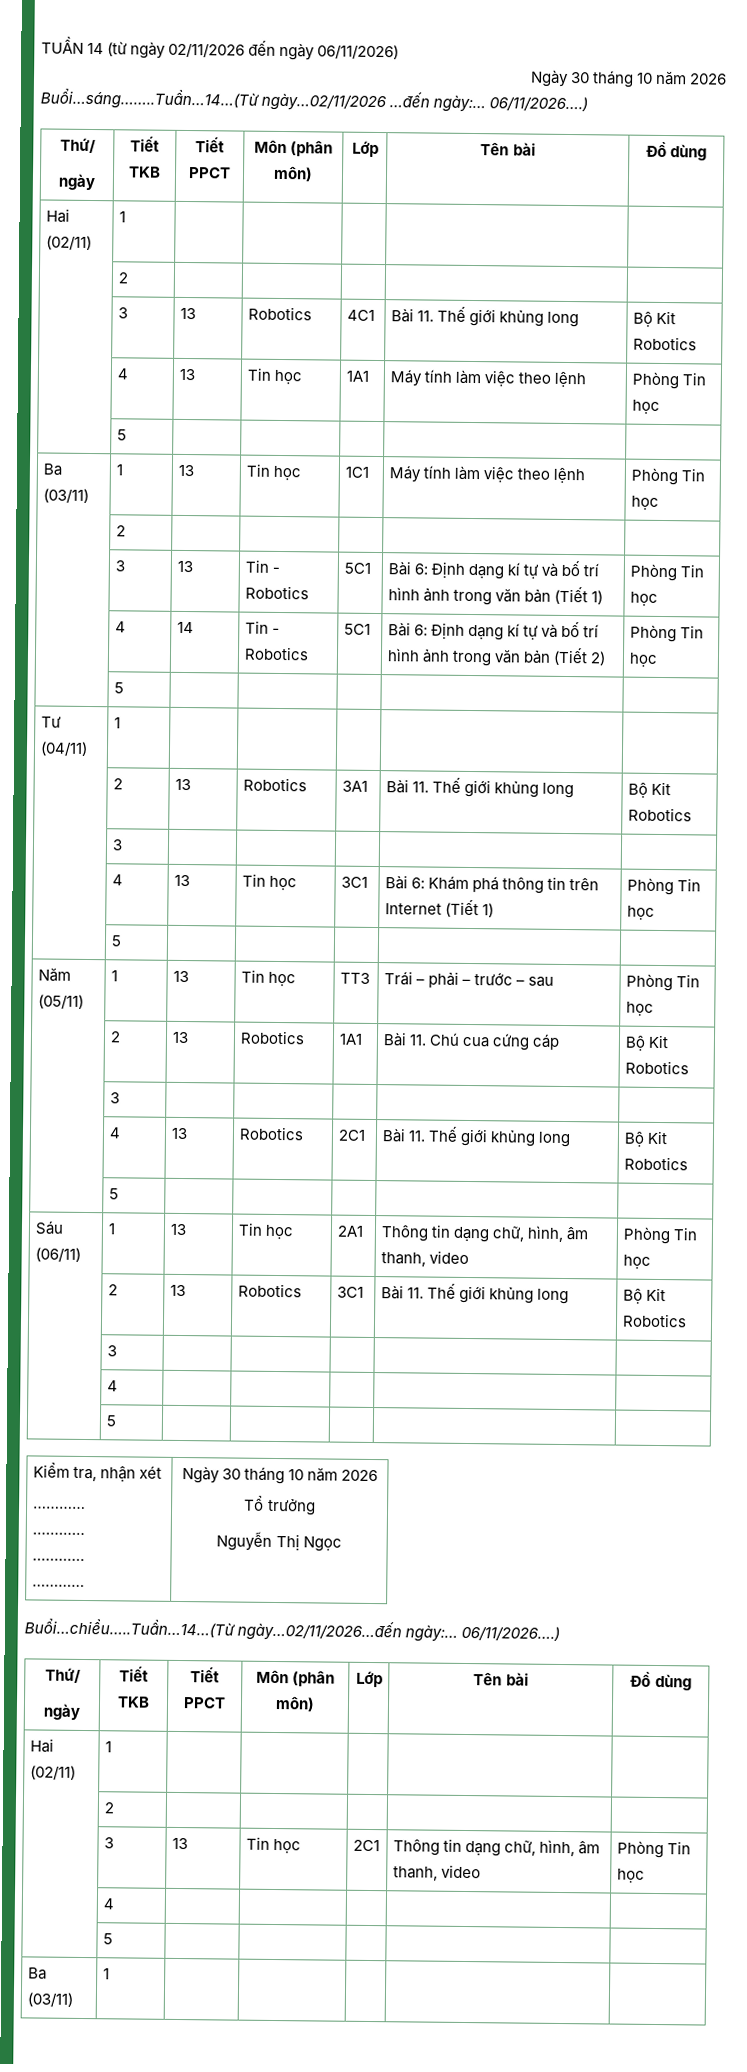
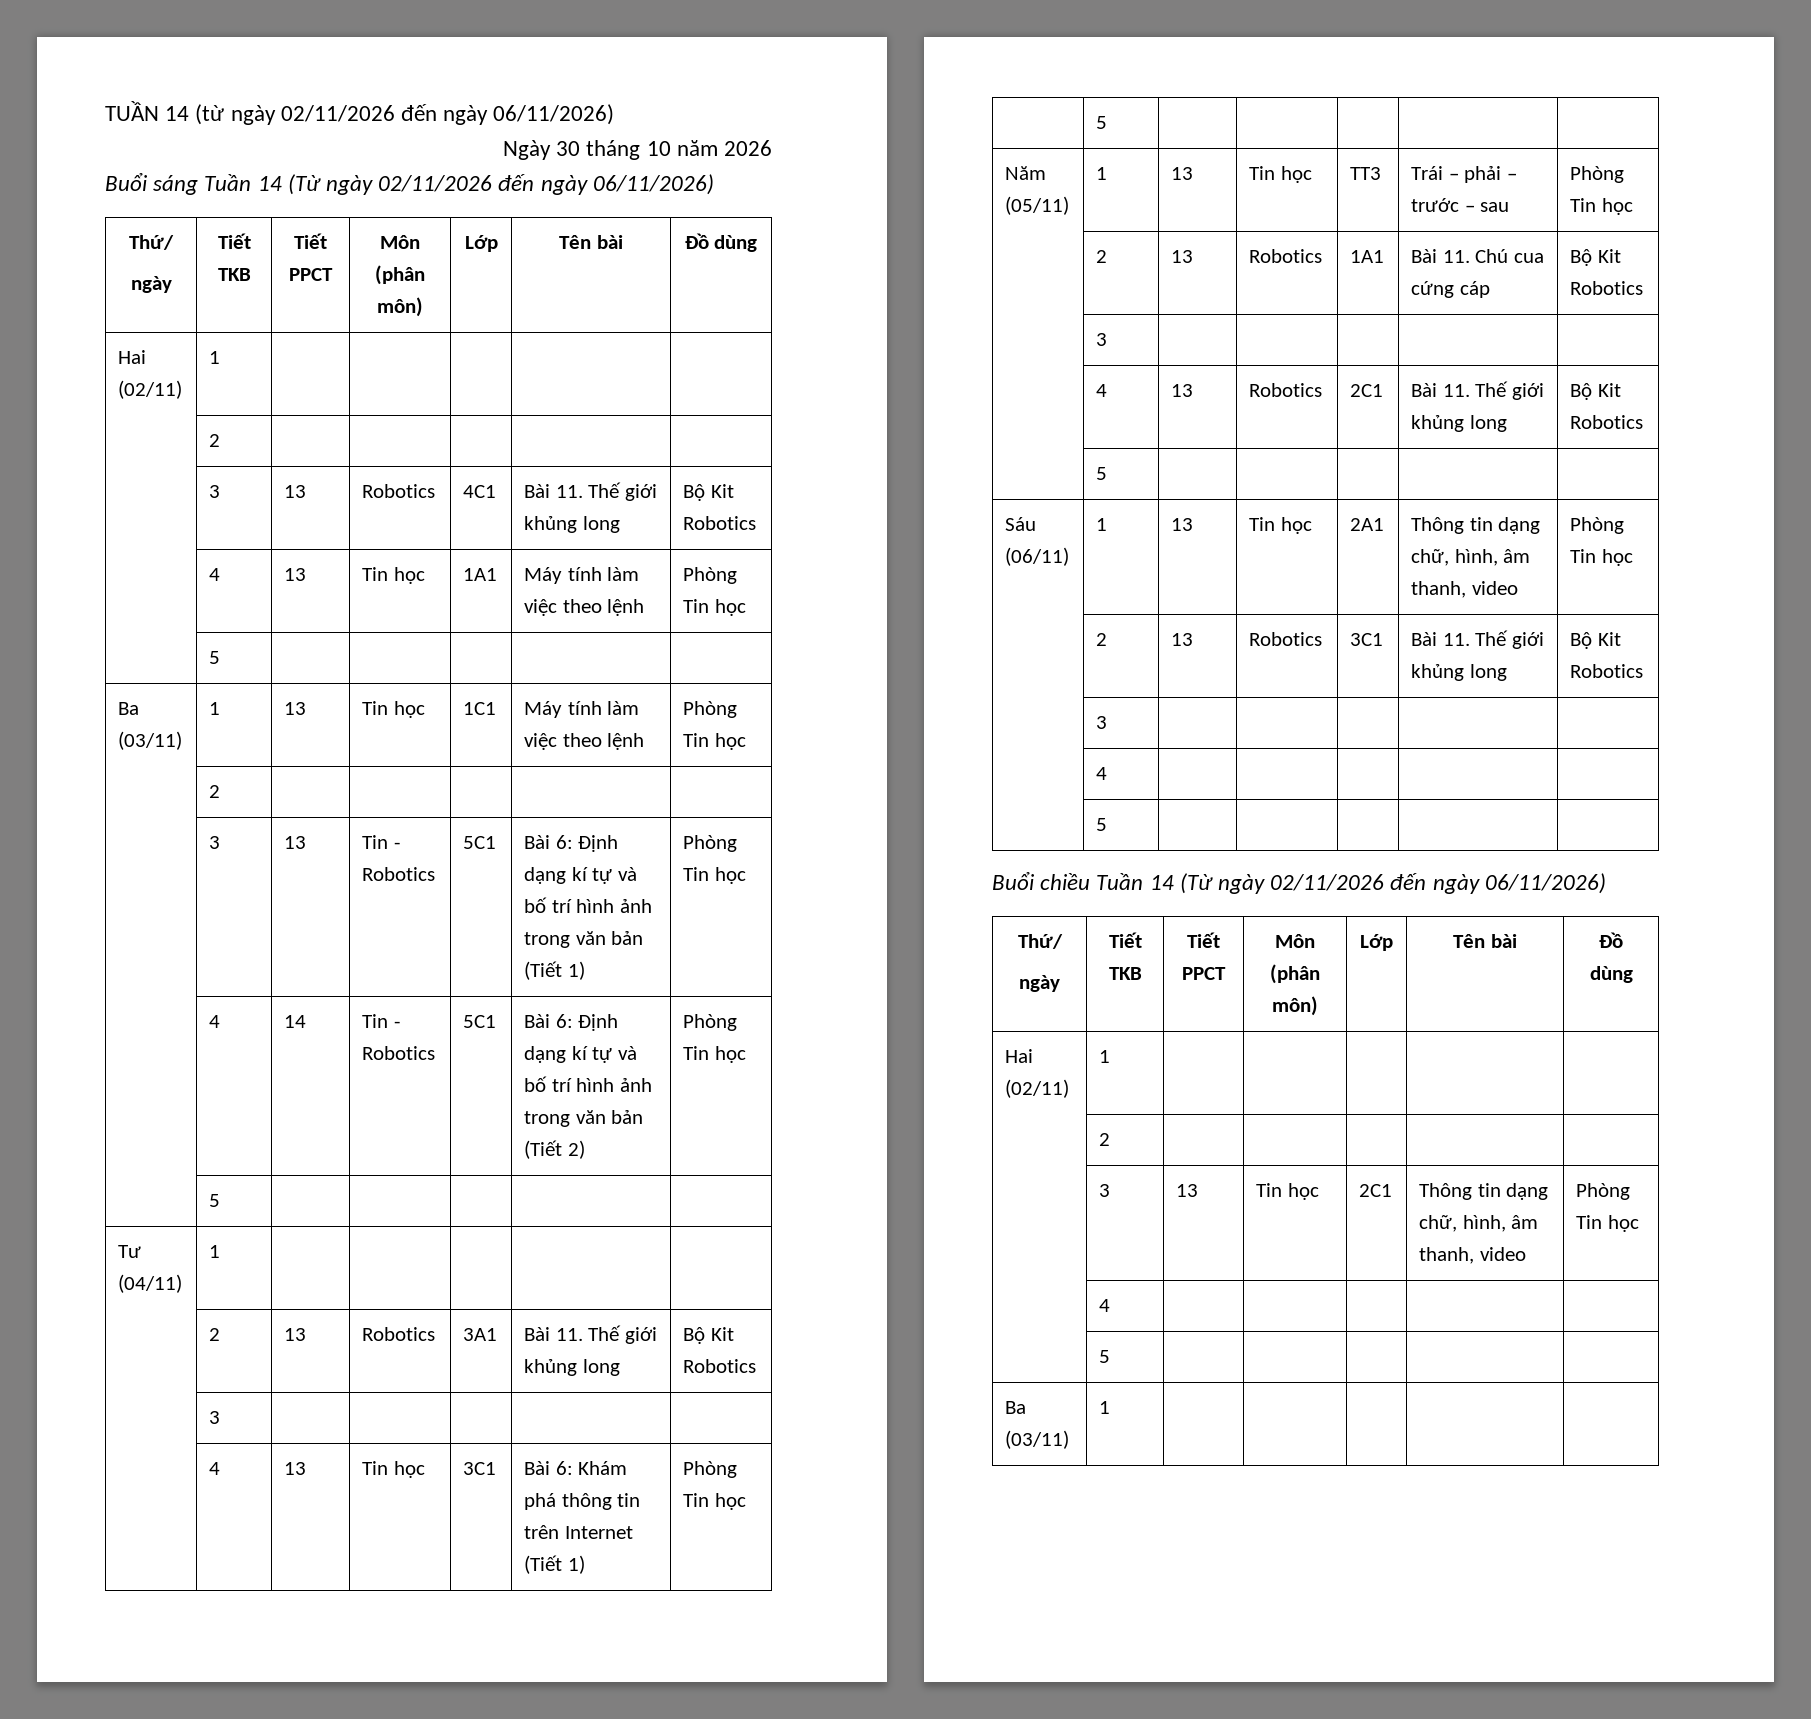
- Buổi…sáng……..Tuần…14…(Từ ngày…02/11/2026 …đến ngày:… 06/11/2026….)
+ Buổi sáng Tuần 14 (Từ ngày 02/11/2026 đến ngày 06/11/2026)
- Kiểm tra, nhận xét
- …………
- …………
- …………
- ………… | Ngày 30 tháng 10 năm 2026
- Tổ trưởng
- Nguyễn Thị Ngọc
- Buổi…chiều…..Tuần…14…(Từ ngày…02/11/2026…đến ngày:… 06/11/2026….)
+ Buổi chiều Tuần 14 (Từ ngày 02/11/2026 đến ngày 06/11/2026)

